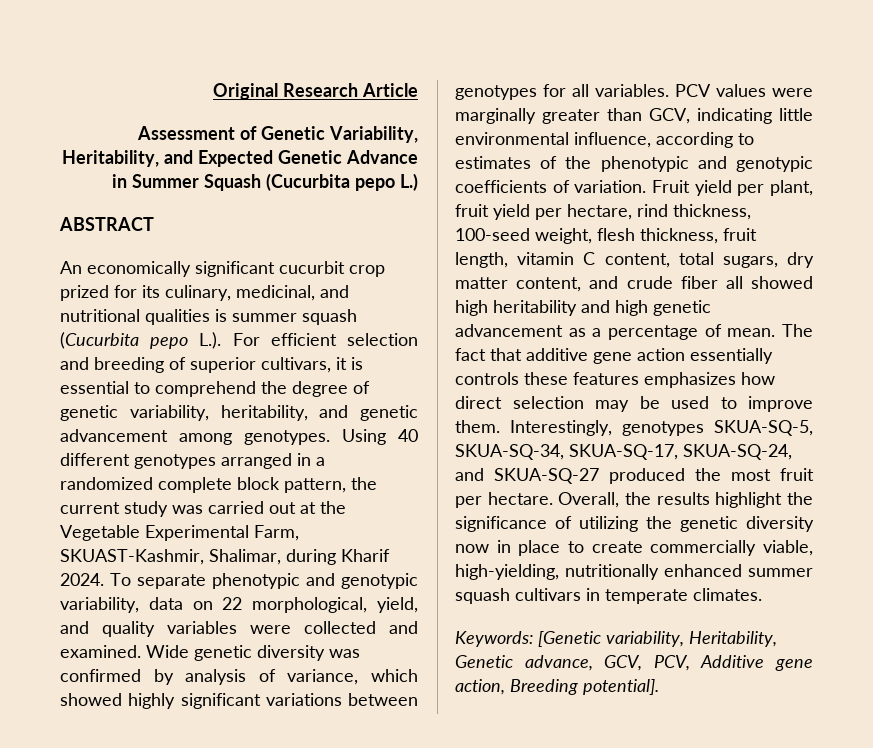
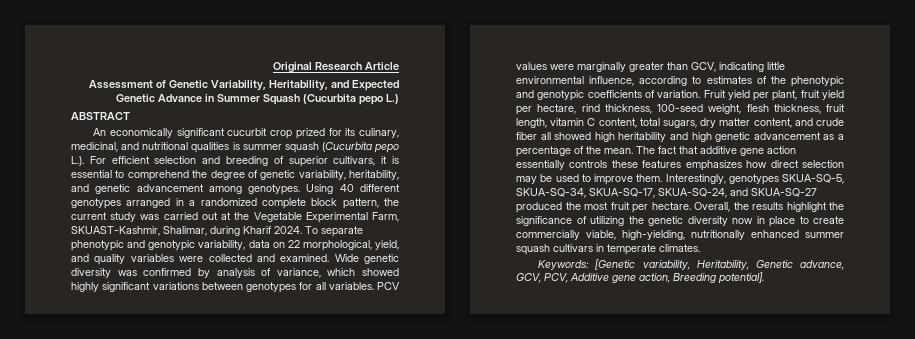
- Fruit yield per plant, fruit yield per hectare, rind thickness, 100-seed weight, flesh thickness, fruit length, vitamin C content, total sugars, dry matter content, and crude fiber all showed high heritability and high genetic advancement as a percentage of mean.
+ Fruit yield per plant, fruit yield per hectare, rind thickness, 100-seed weight, flesh thickness, fruit length, vitamin C content, total sugars, dry matter content, and crude fiber all showed high heritability and high genetic advancement as a percentage of the mean.

